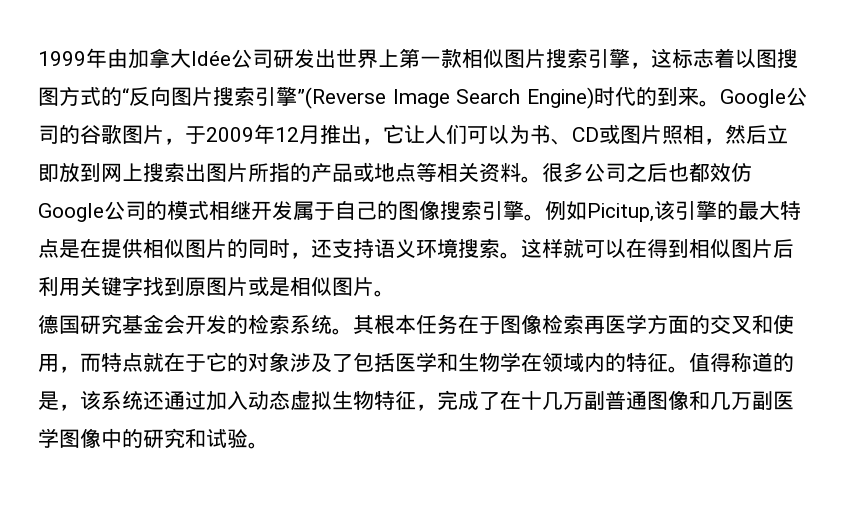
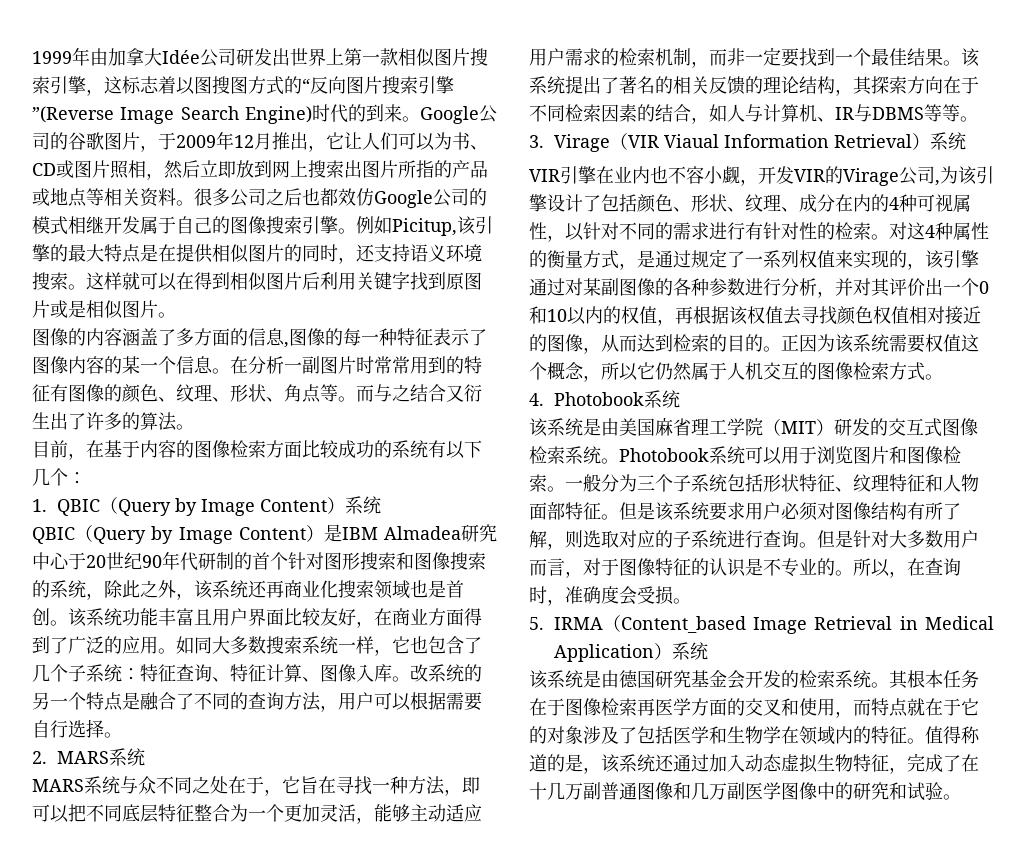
- 德国研究基金会开发的检索系统。
+ 图像的内容涵盖了多方面的信息,图像的每一种特征表示了图像内容的某一个信息。在分析一副图片时常常用到的特征有图像的颜色、纹理、形状、角点等。而与之结合又衍生出了许多的算法。
+ 目前，在基于内容的图像检索方面比较成功的系统有以下几个：
+ 1. QBIC（Query by Image Content）系统
+ QBIC（Query by Image Content）是IBM Almadea研究中心于20世纪90年代研制的首个针对图形搜索和图像搜索的系统，除此之外，该系统还再商业化搜索领域也是首创。该系统功能丰富且用户界面比较友好，在商业方面得到了广泛的应用。如同大多数搜索系统一样，它也包含了几个子系统：特征查询、特征计算、图像入库。改系统的另一个特点是融合了不同的查询方法，用户可以根据需要自行选择。
+ 2. MARS系统
+ MARS系统与众不同之处在于，它旨在寻找一种方法，即可以把不同底层特征整合为一个更加灵活，能够主动适应用户需求的检索机制，而非一定要找到一个最佳结果。该系统提出了著名的相关反馈的理论结构，其探索方向在于不同检索因素的结合，如人与计算机、IR与DBMS等等。
+ 3. Virage（VIR Viaual Information Retrieval）系统
+ VIR引擎在业内也不容小觑，开发VIR的Virage公司,为该引擎设计了包括颜色、形状、纹理、成分在内的4种可视属性，以针对不同的需求进行有针对性的检索。对这4种属性的衡量方式，是通过规定了一系列权值来实现的，该引擎通过对某副图像的各种参数进行分析，并对其评价出一个0和10以内的权值，再根据该权值去寻找颜色权值相对接近的图像，从而达到检索的目的。正因为该系统需要权值这个概念，所以它仍然属于人机交互的图像检索方式。
+ 4. Photobook系统
+ 该系统是由美国麻省理工学院（MIT）研发的交互式图像检索系统。Photobook系统可以用于浏览图片和图像检索。一般分为三个子系统包括形状特征、纹理特征和人物面部特征。但是该系统要求用户必须对图像结构有所了解，则选取对应的子系统进行查询。但是针对大多数用户而言，对于图像特征的认识是不专业的。所以，在查询时，准确度会受损。
+ 5. IRMA（Content_based Image Retrieval in Medical Application）系统
+ 该系统是由德国研究基金会开发的检索系统。

